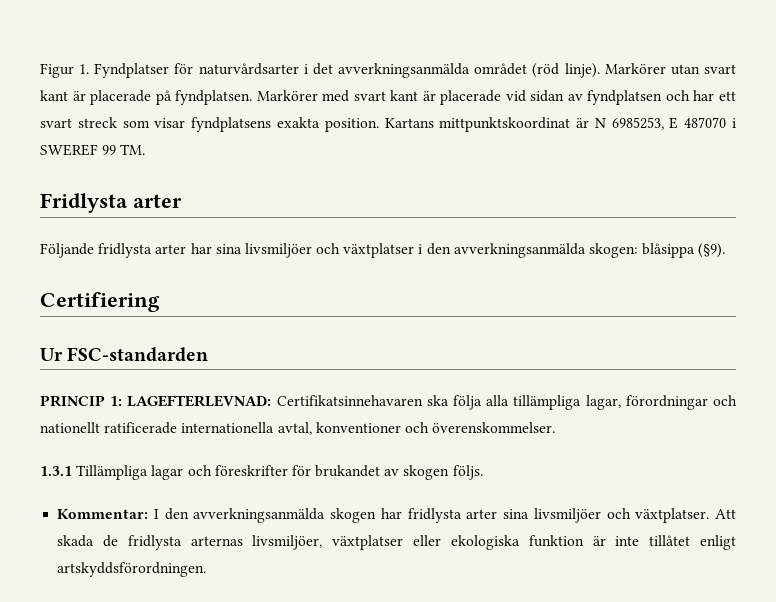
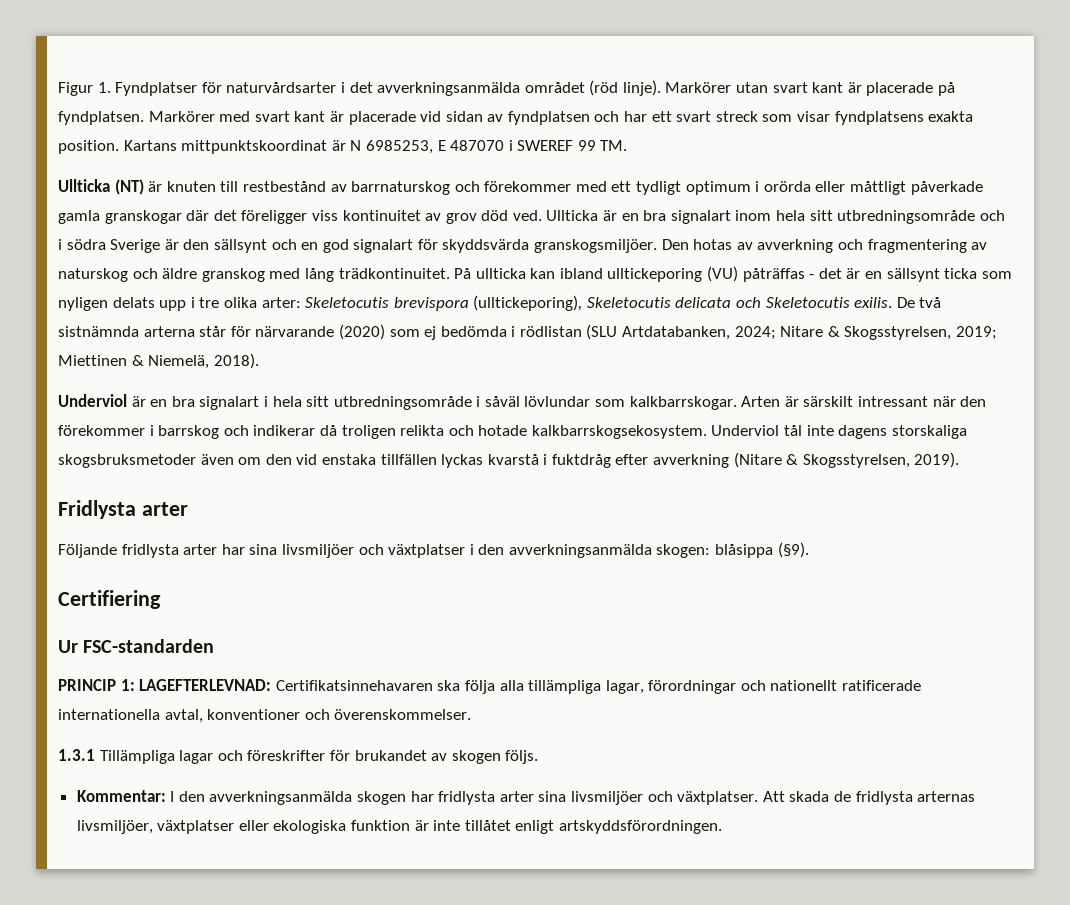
+ Ullticka (NT) är knuten till restbestånd av barrnaturskog och förekommer med ett tydligt optimum i orörda eller måttligt påverkade gamla granskogar där det föreligger viss kontinuitet av grov död ved. Ullticka är en bra signalart inom hela sitt utbredningsområde och i södra Sverige är den sällsynt och en god signalart för skyddsvärda granskogsmiljöer. Den hotas av avverkning och fragmentering av naturskog och äldre granskog med lång trädkontinuitet. På ullticka kan ibland ulltickeporing (VU) påträffas - det är en sällsynt ticka som nyligen delats upp i tre olika arter: Skeletocutis brevispora (ulltickeporing), Skeletocutis delicata och Skeletocutis exilis. De två sistnämnda arterna står för närvarande (2020) som ej bedömda i rödlistan (SLU Artdatabanken, 2024; Nitare & Skogsstyrelsen, 2019; Miettinen & Niemelä, 2018).
+ Underviol är en bra signalart i hela sitt utbredningsområde i såväl lövlundar som kalkbarrskogar. Arten är särskilt intressant när den förekommer i barrskog och indikerar då troligen relikta och hotade kalkbarrskogsekosystem. Underviol tål inte dagens storskaliga skogsbruksmetoder även om den vid enstaka tillfällen lyckas kvarstå i fuktdråg efter avverkning (Nitare & Skogsstyrelsen, 2019).

